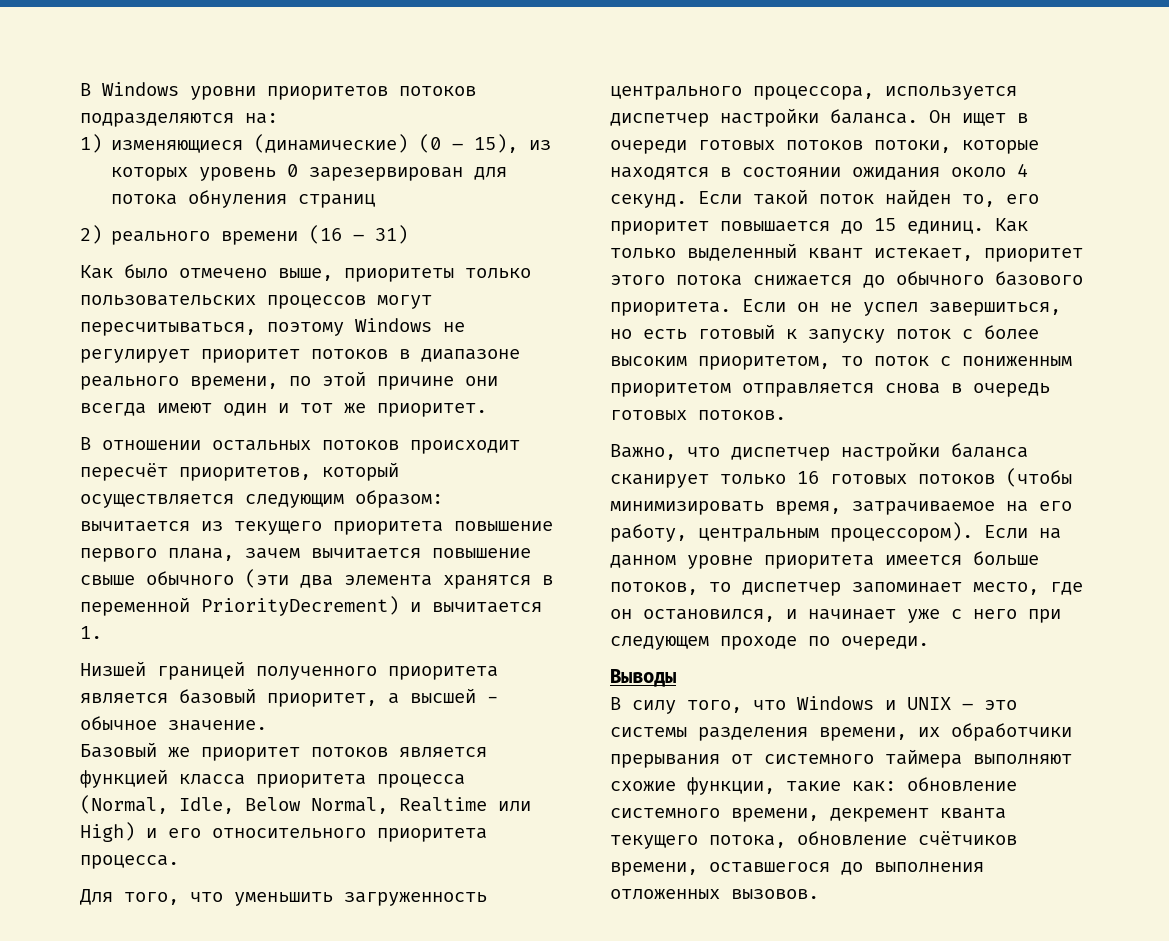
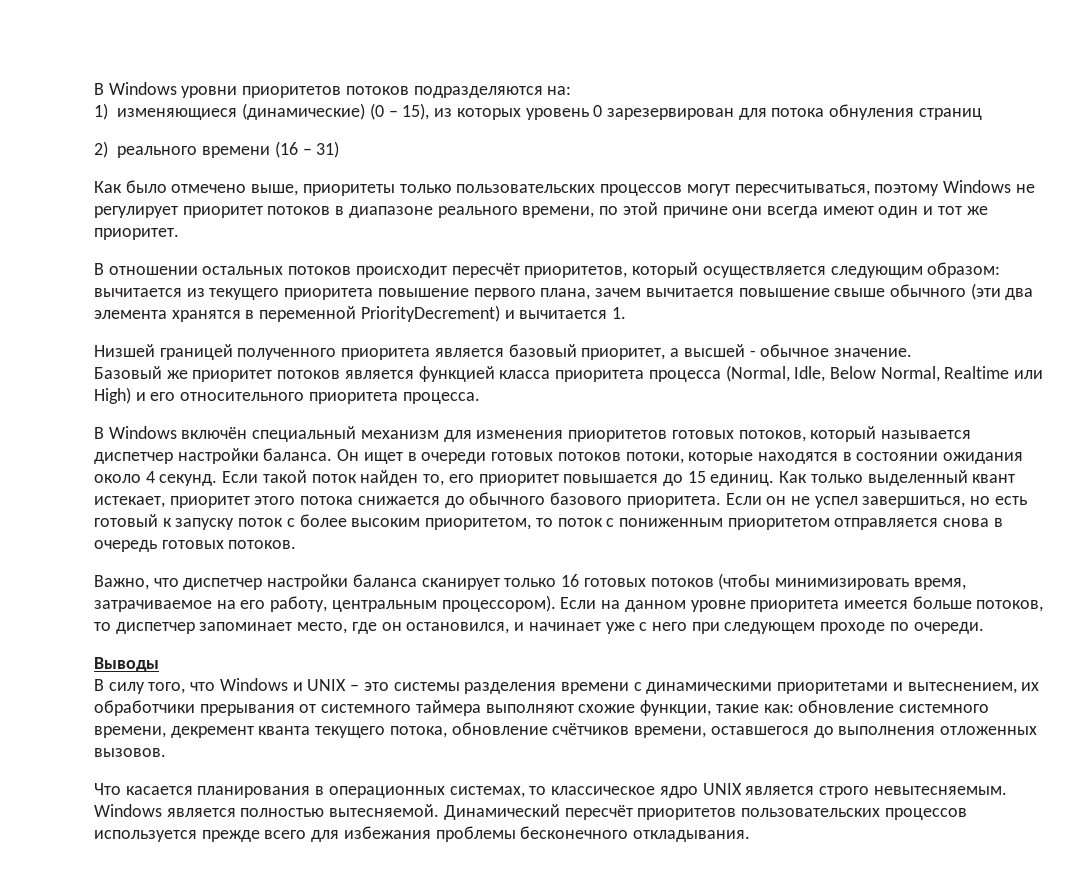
- Для того, что уменьшить загруженность центрального процессора, используется диспетчер настройки баланса.
+ В Windows включён специальный механизм для изменения приоритетов готовых потоков, который называется диспетчер настройки баланса.
- В силу того, что Windows и UNIX – это системы разделения времени, их обработчики прерывания от системного таймера выполняют схожие функции, такие как: обновление системного времени, декремент кванта текущего потока, обновление счётчиков времени, оставшегося до выполнения отложенных вызовов.
+ В силу того, что Windows и UNIX – это системы разделения времени с динамическими приоритетами и вытеснением, их обработчики прерывания от системного таймера выполняют схожие функции, такие как: обновление системного времени, декремент кванта текущего потока, обновление счётчиков времени, оставшегося до выполнения отложенных вызовов.
+ Что касается планирования в операционных системах, то классическое ядро UNIX является строго невытесняемым. Windows является полностью вытесняемой. Динамический пересчёт приоритетов пользовательских процессов используется прежде всего для избежания проблемы бесконечного откладывания.

